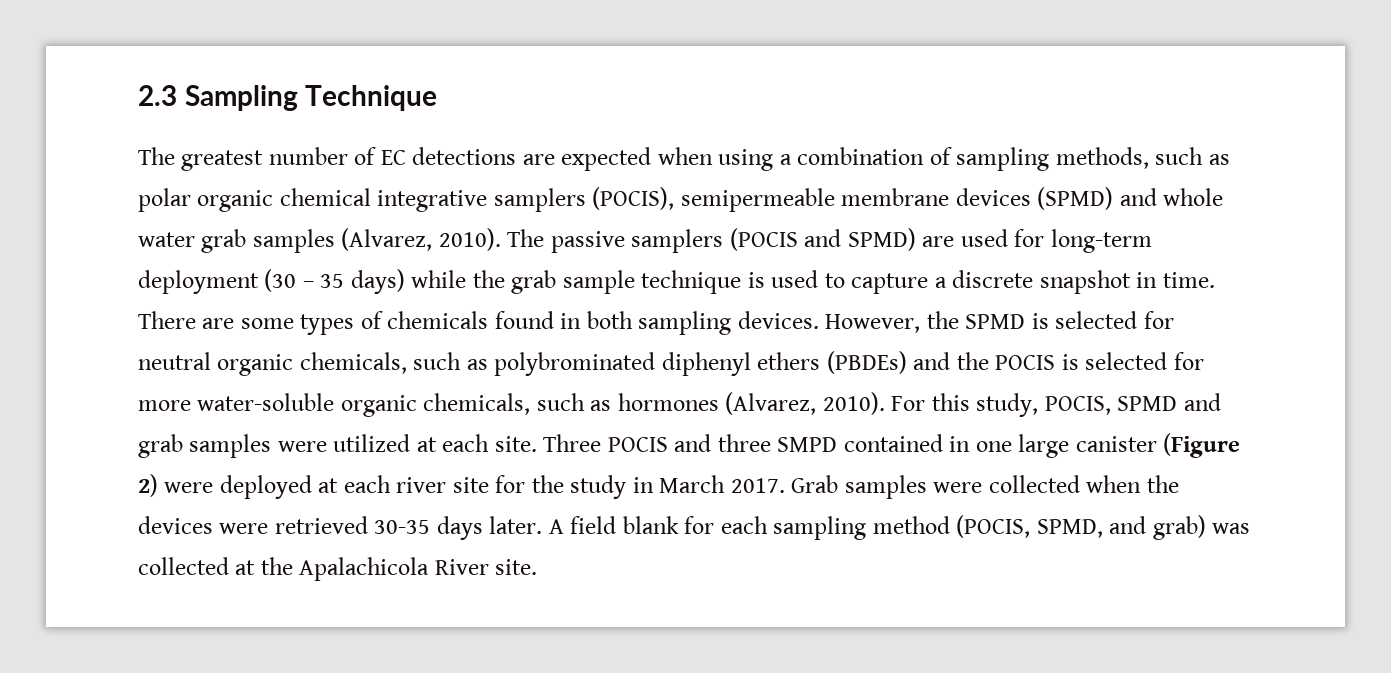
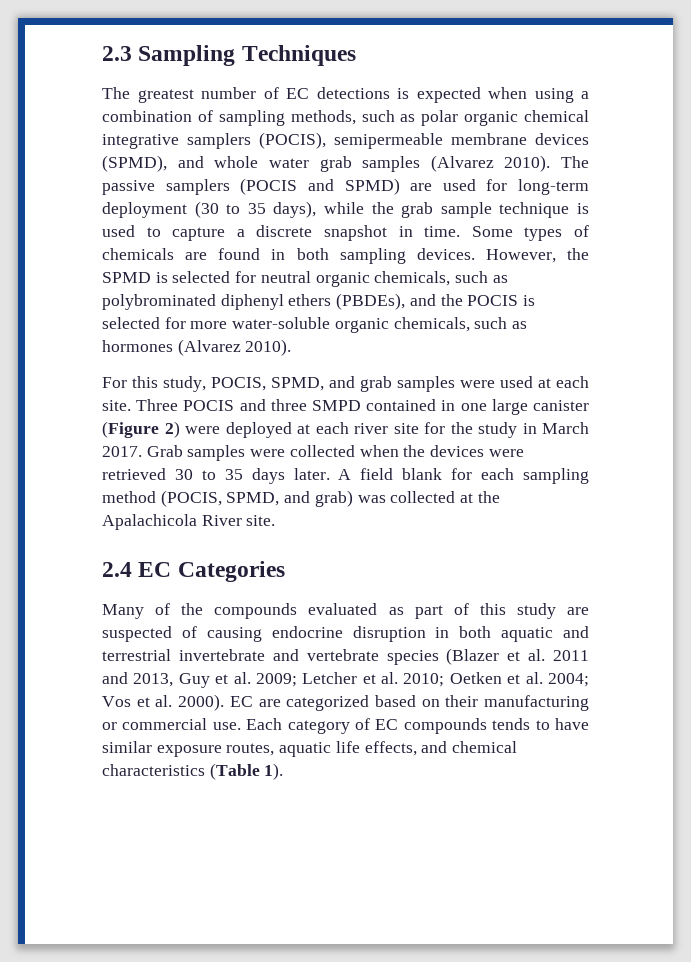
- 2.3 Sampling Technique
+ 2.3 Sampling Techniques
- The greatest number of EC detections are expected when using a combination of sampling methods, such as polar organic chemical integrative samplers (POCIS), semipermeable membrane devices (SPMD) and whole water grab samples (Alvarez, 2010).
+ The greatest number of EC detections is expected when using a combination of sampling methods, such as polar organic chemical integrative samplers (POCIS), semipermeable membrane devices (SPMD), and whole water grab samples (Alvarez 2010).
- The passive samplers (POCIS and SPMD) are used for long-term deployment (30 – 35 days) while the grab sample technique is used to capture a discrete snapshot in time.
+ The passive samplers (POCIS and SPMD) are used for long-term deployment (30 to 35 days), while the grab sample technique is used to capture a discrete snapshot in time.
- There are some types of chemicals found in both sampling devices.
+ Some types of chemicals are found in both sampling devices.
- However, the SPMD is selected for neutral organic chemicals, such as polybrominated diphenyl ethers (PBDEs) and the POCIS is selected for more water-soluble organic chemicals, such as hormones (Alvarez, 2010). For this study, POCIS, SPMD and grab samples were utilized at each site.
+ However, the SPMD is selected for neutral organic chemicals, such as polybrominated diphenyl ethers (PBDEs), and the POCIS is selected for more water-soluble organic chemicals, such as hormones (Alvarez 2010).
+ For this study, POCIS, SPMD, and grab samples were used at each site.
- Grab samples were collected when the devices were retrieved 30-35 days later.
+ Grab samples were collected when the devices were retrieved 30 to 35 days later.
+ 2.4 EC Categories
+ Many of the compounds evaluated as part of this study are suspected of causing endocrine disruption in both aquatic and terrestrial invertebrate and vertebrate species (Blazer et al. 2011 and 2013, Guy et al. 2009; Letcher et al. 2010; Oetken et al. 2004; Vos et al. 2000). EC are categorized based on their manufacturing or commercial use. Each category of EC compounds tends to have similar exposure routes, aquatic life effects, and chemical characteristics (Table 1).

